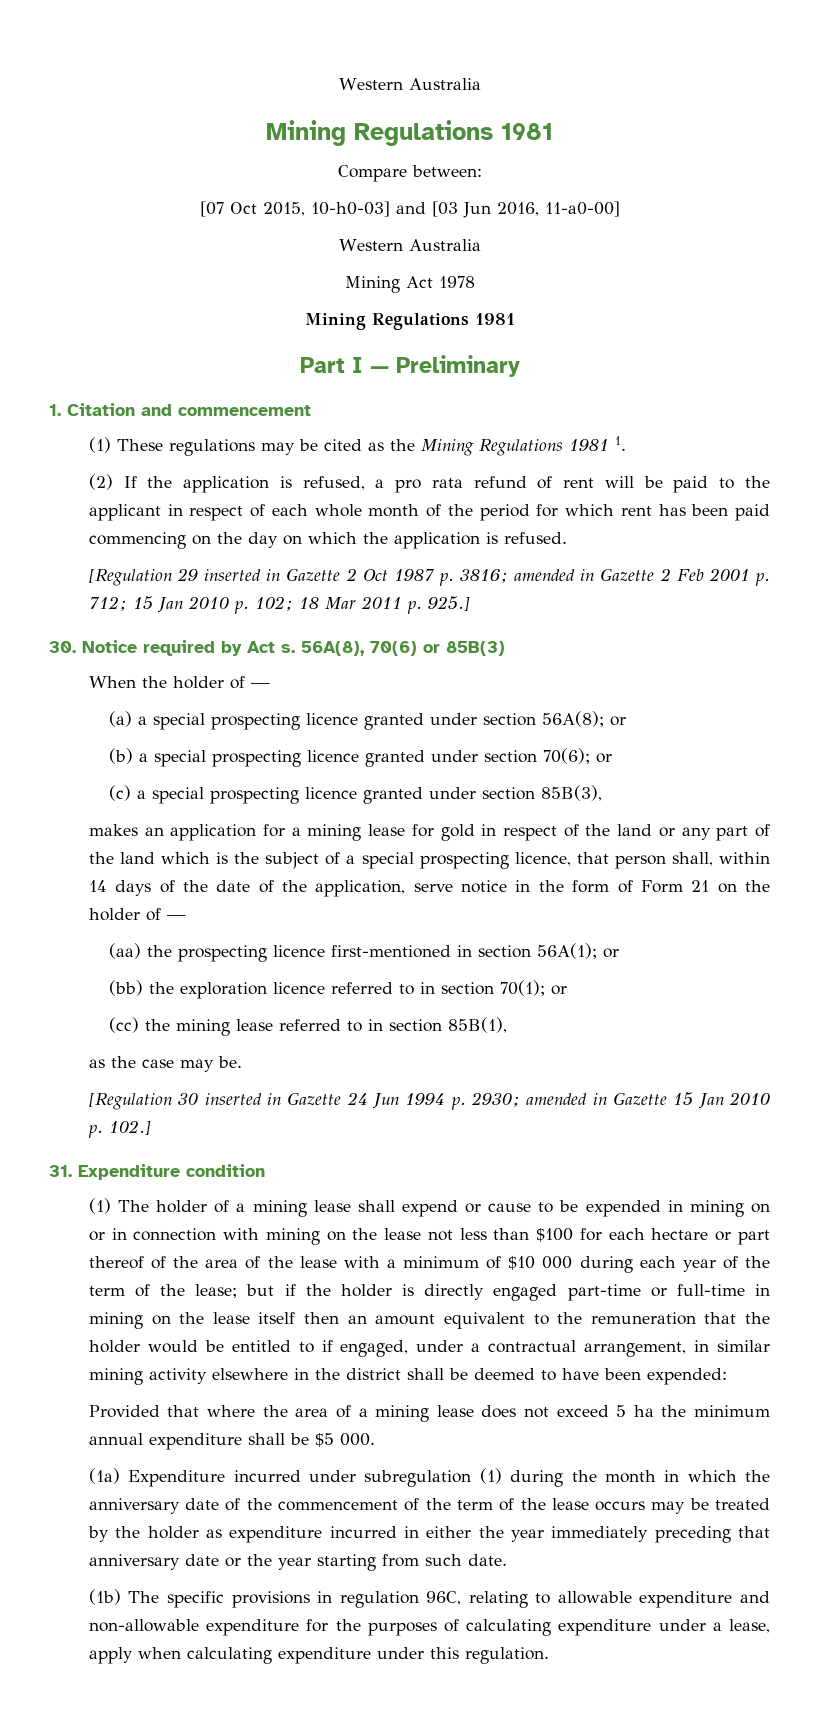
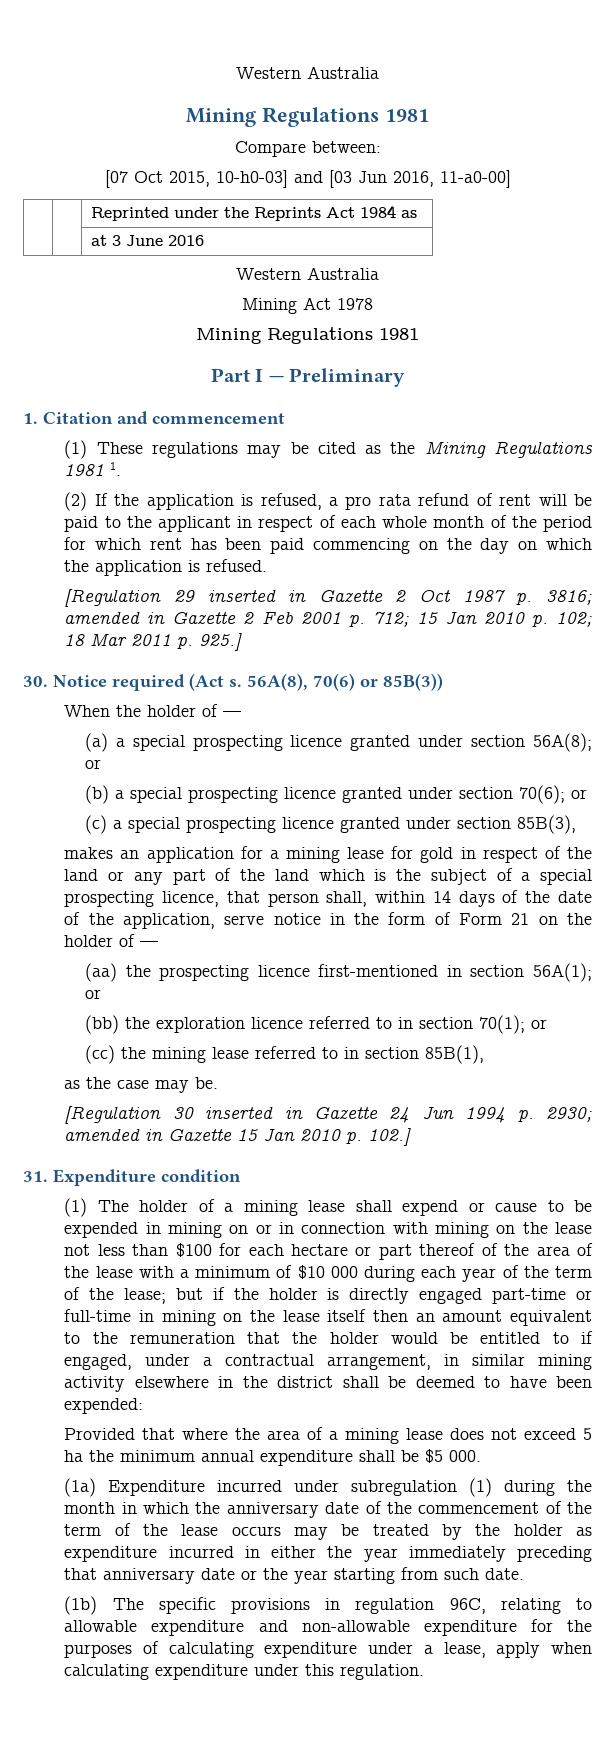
+ | | Reprinted under the Reprints Act 1984 as
+ | | at 3 June 2016
- 30. Notice required by Act s.
+ 30. Notice required (Act s.
- 56A(8), 70(6) or 85B(3)
+ 56A(8), 70(6) or 85B(3))

